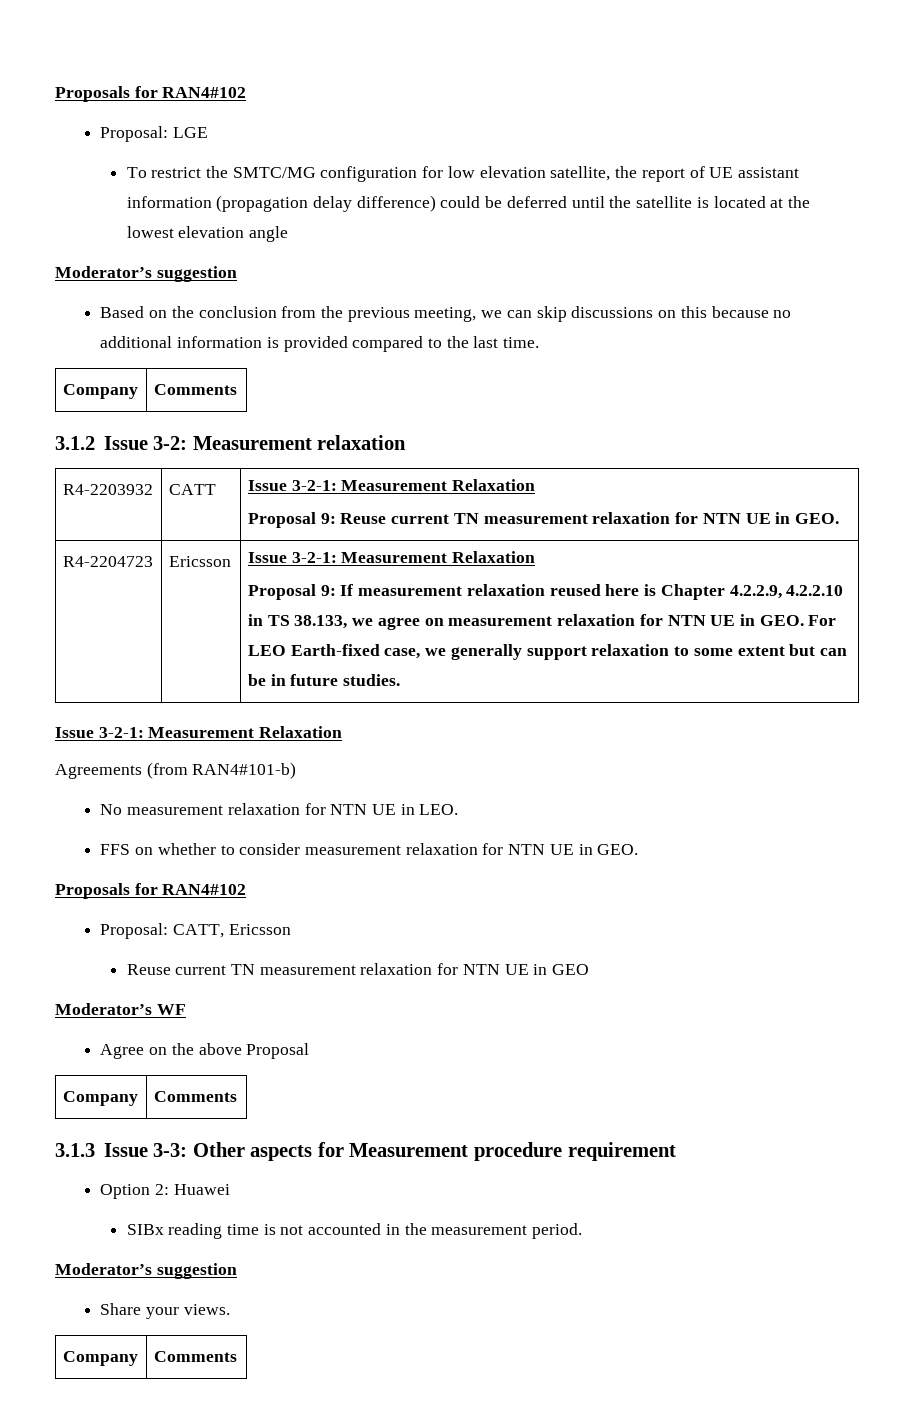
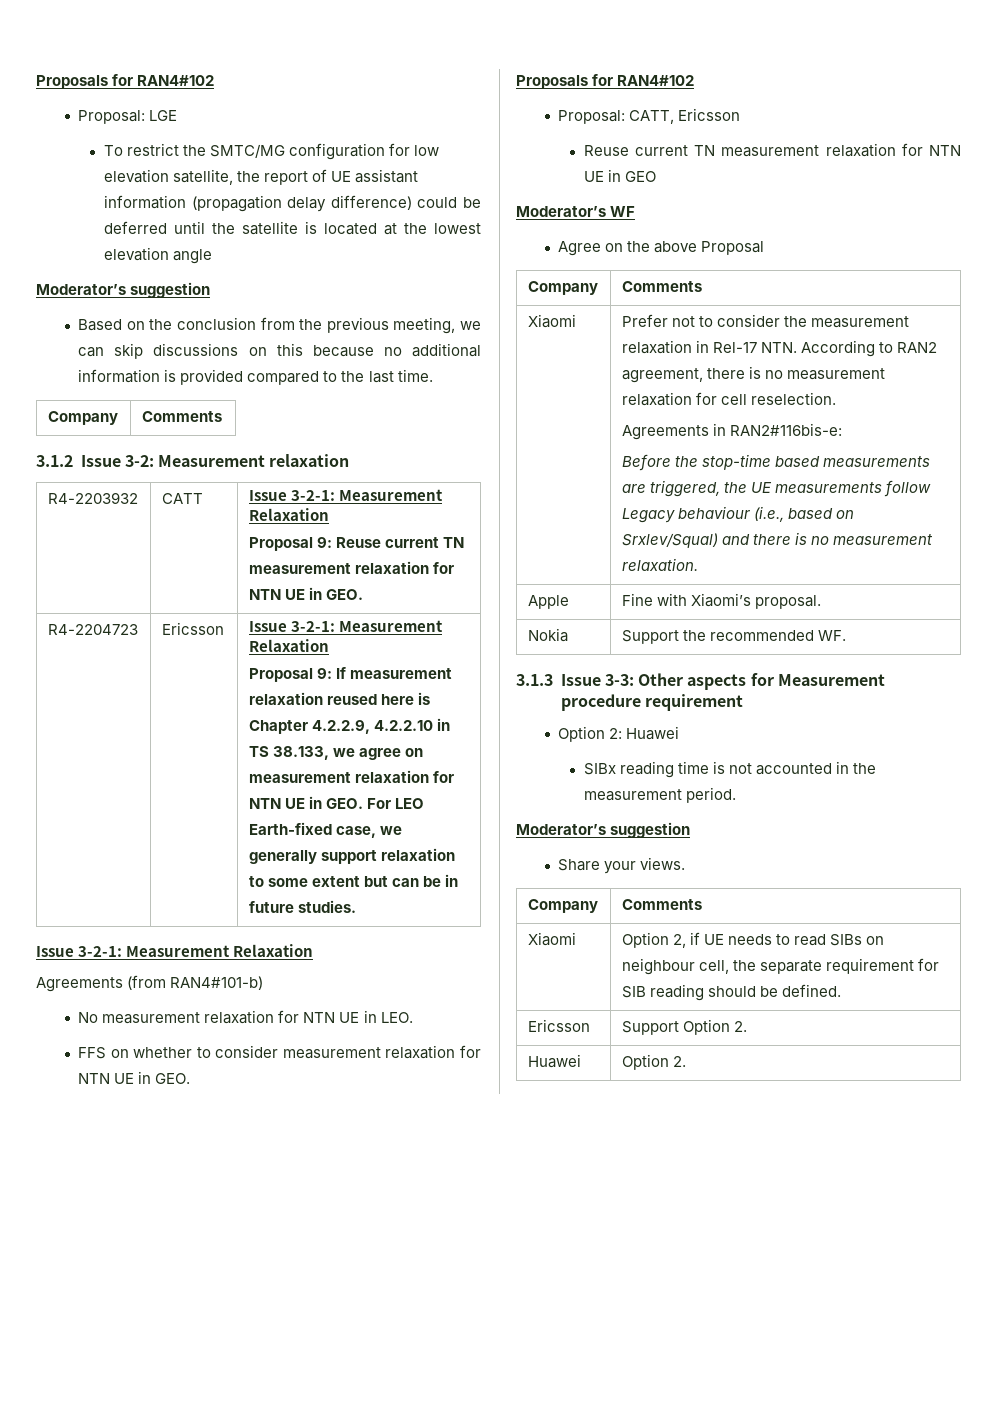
+ Xiaomi | Prefer not to consider the measurement relaxation in Rel-17 NTN. According to RAN2 agreement, there is no measurement relaxation for cell reselection.
+ Agreements in RAN2#116bis-e:
+ Before the stop-time based measurements are triggered, the UE measurements follow Legacy behaviour (i.e., based on Srxlev/Squal) and there is no measurement relaxation.
+ Apple | Fine with Xiaomi’s proposal.
+ Nokia | Support the recommended WF.
+ Xiaomi | Option 2, if UE needs to read SIBs on neighbour cell, the separate requirement for SIB reading should be defined.
+ Ericsson | Support Option 2.
+ Huawei | Option 2.

